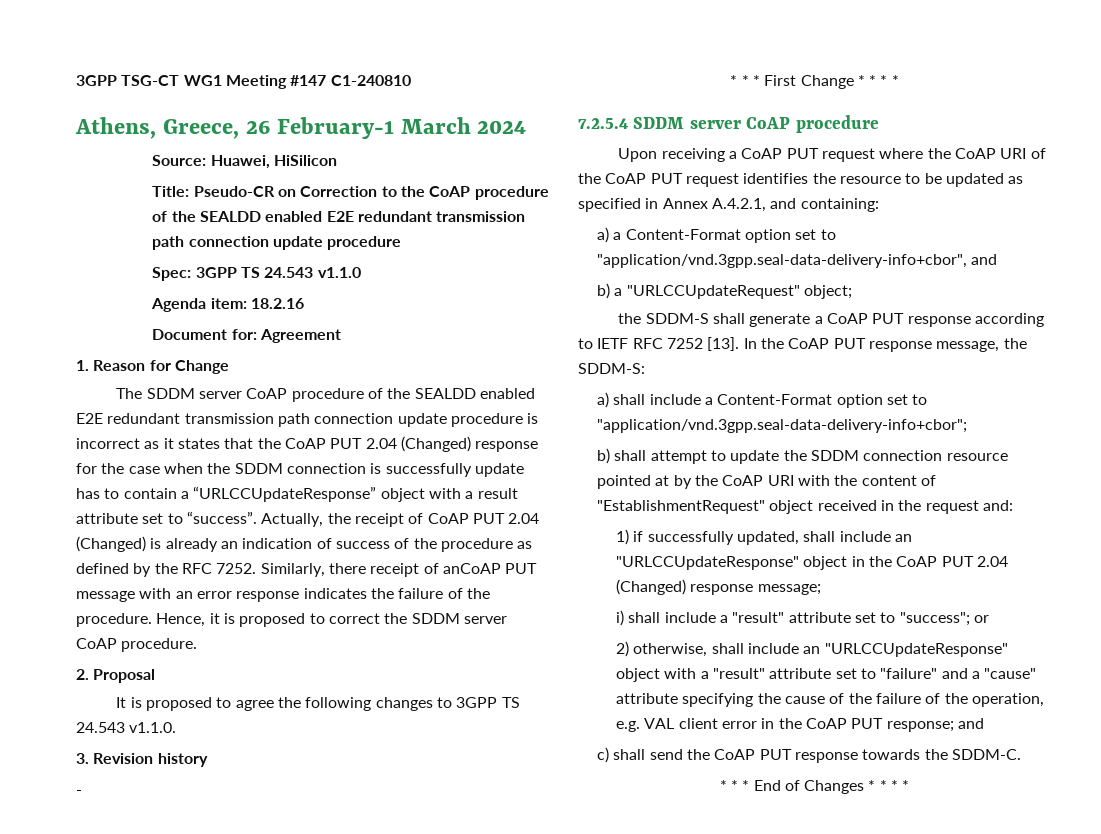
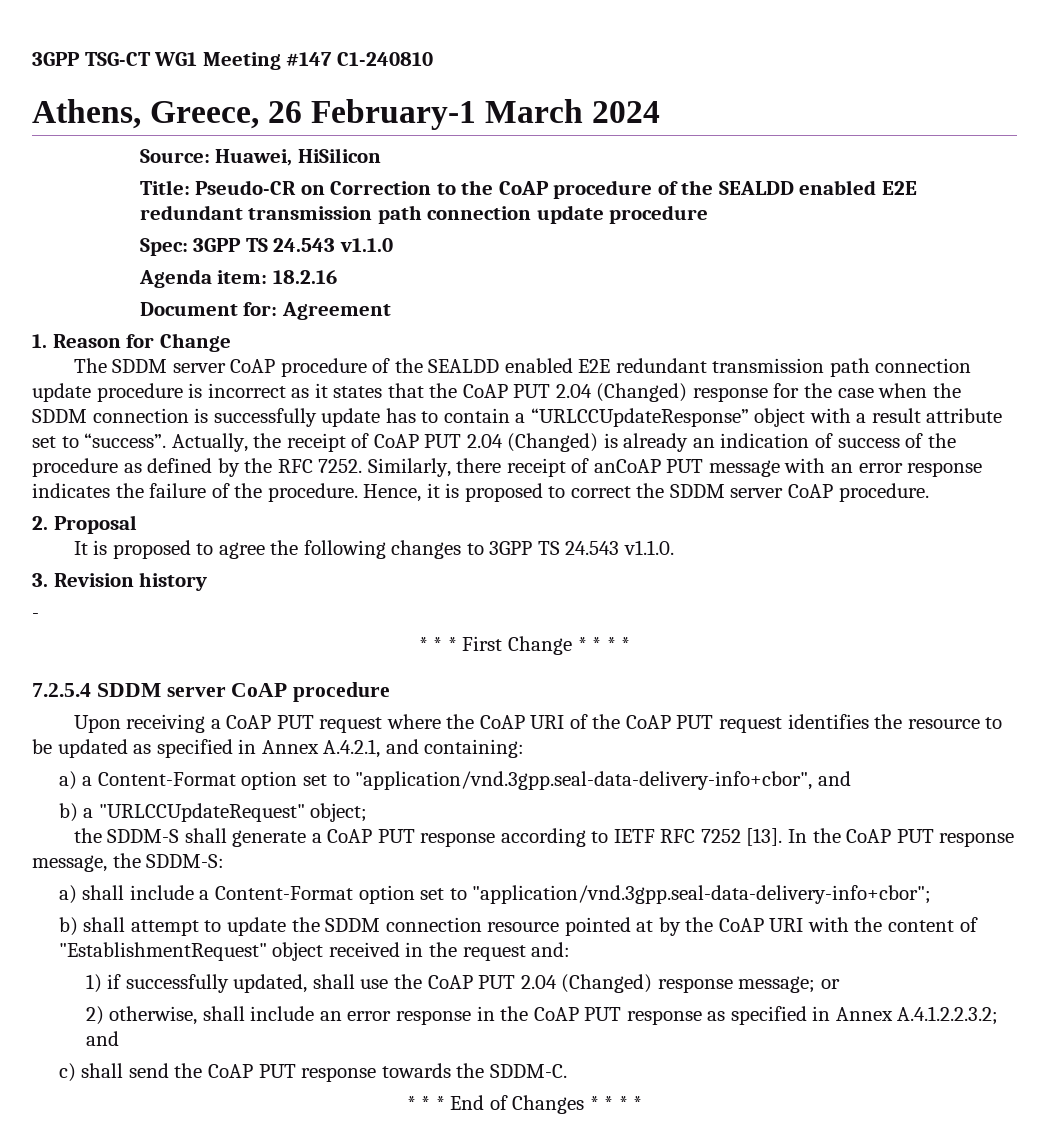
- 1) if successfully updated, shall include an "URLCCUpdateResponse" object in the CoAP PUT 2.04 (Changed) response message;
- i) shall include a "result" attribute set to "success"; or
+ 1) if successfully updated, shall use the CoAP PUT 2.04 (Changed) response message; or
- 2) otherwise, shall include an "URLCCUpdateResponse" object with a "result" attribute set to "failure" and a "cause" attribute specifying the cause of the failure of the operation, e.g. VAL client error in the CoAP PUT response; and
+ 2) otherwise, shall include an error response in the CoAP PUT response as specified in Annex A.4.1.2.2.3.2; and

